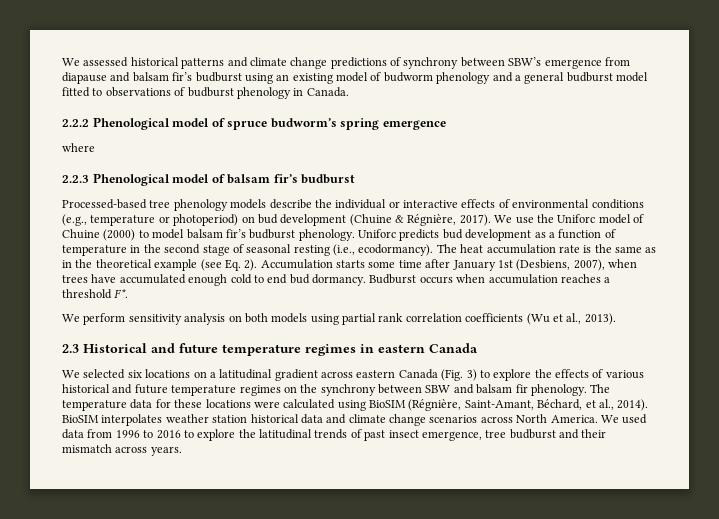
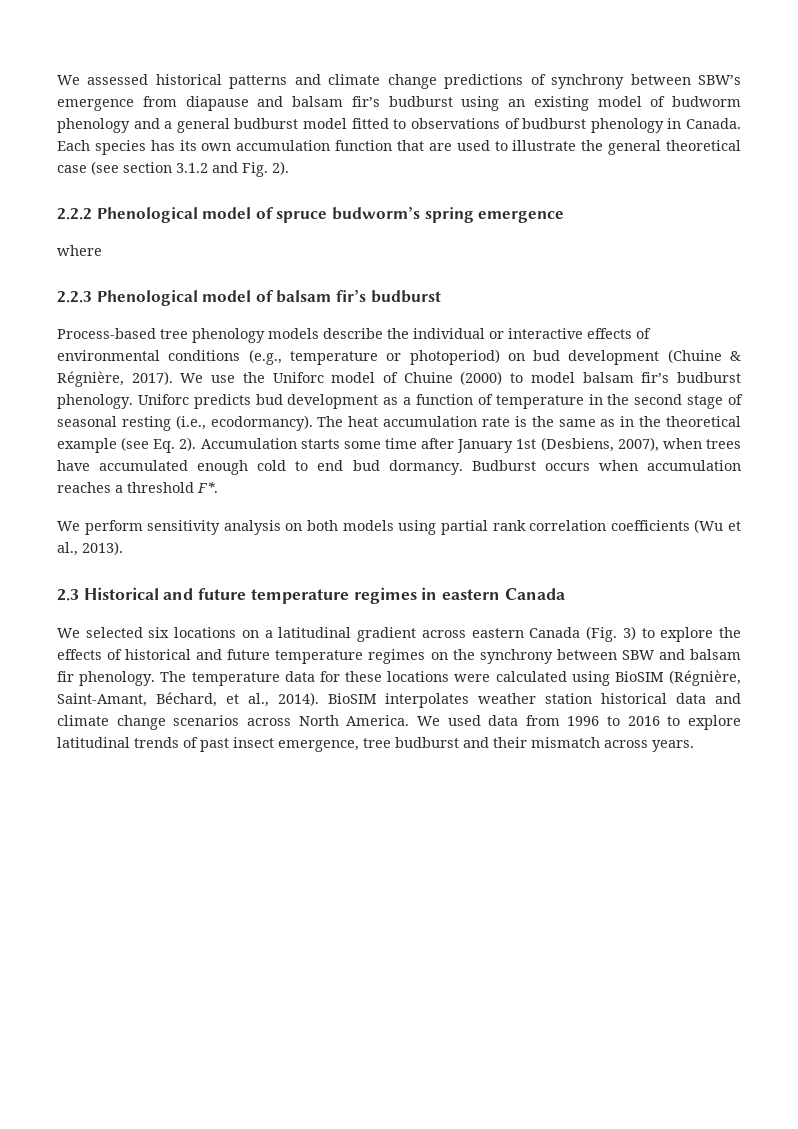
+ Each species has its own accumulation function that are used to illustrate the general theoretical case (see section 3.1.2 and Fig. 2).
- Processed-based tree phenology models describe the individual or interactive effects of environmental conditions (e.g., temperature or photoperiod) on bud development (Chuine & Régnière, 2017).
+ Process-based tree phenology models describe the individual or interactive effects of environmental conditions (e.g., temperature or photoperiod) on bud development (Chuine & Régnière, 2017).
- We selected six locations on a latitudinal gradient across eastern Canada (Fig. 3) to explore the effects of various historical and future temperature regimes on the synchrony between SBW and balsam fir phenology.
+ We selected six locations on a latitudinal gradient across eastern Canada (Fig. 3) to explore the effects of historical and future temperature regimes on the synchrony between SBW and balsam fir phenology.
- We used data from 1996 to 2016 to explore the latitudinal trends of past insect emergence, tree budburst and their mismatch across years.
+ We used data from 1996 to 2016 to explore latitudinal trends of past insect emergence, tree budburst and their mismatch across years.

